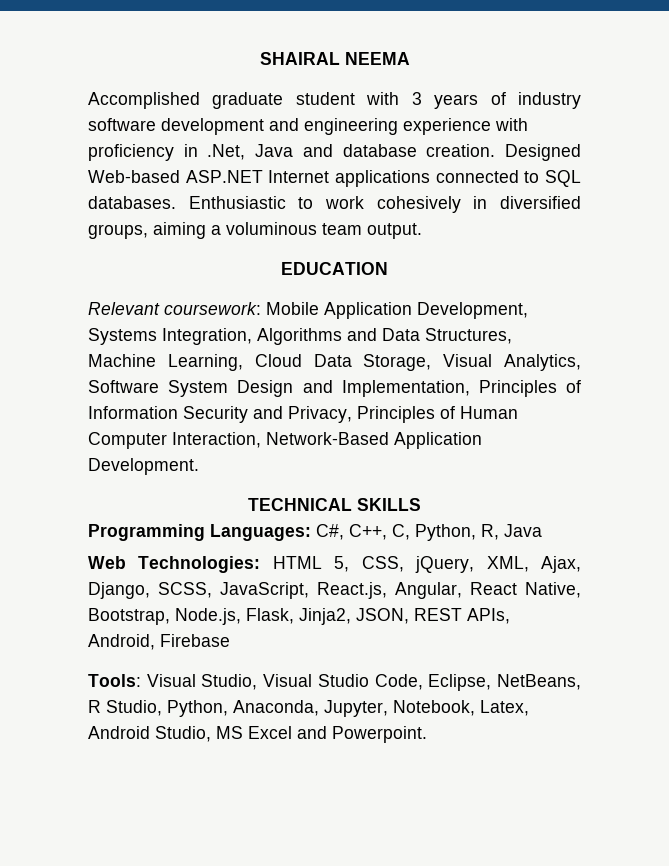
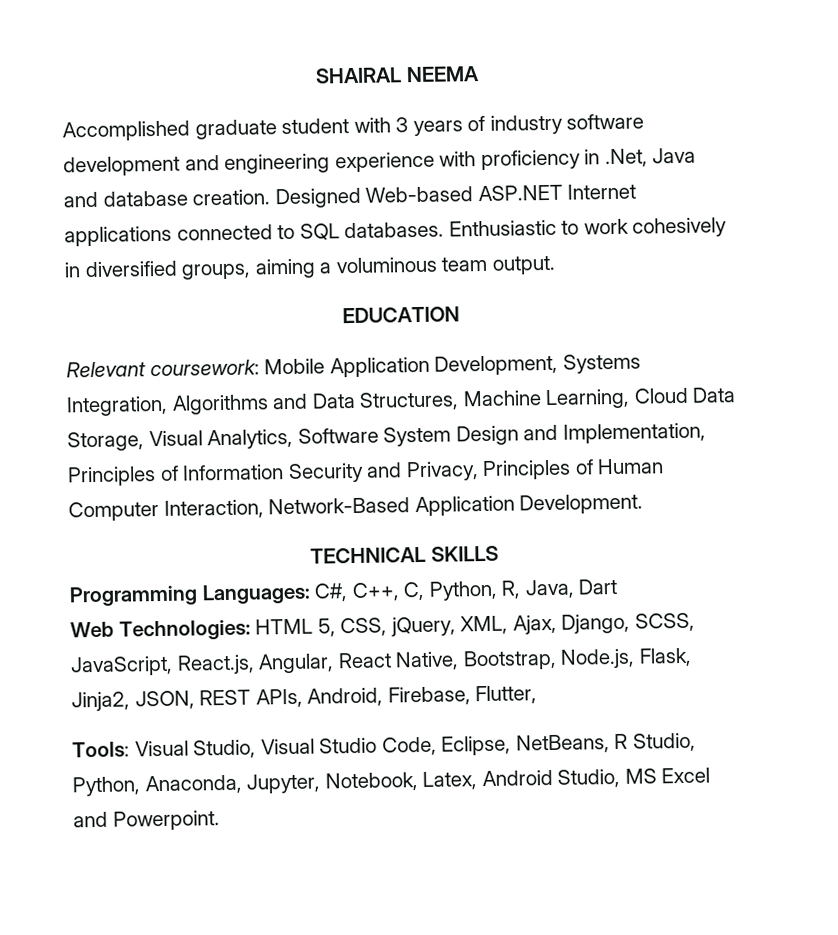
- Programming Languages: C#, C++, C, Python, R, Java
+ Programming Languages: C#, C++, C, Python, R, Java, Dart
- Web Technologies: HTML 5, CSS, jQuery, XML, Ajax, Django, SCSS, JavaScript, React.js, Angular, React Native, Bootstrap, Node.js, Flask, Jinja2, JSON, REST APIs, Android, Firebase
+ Web Technologies: HTML 5, CSS, jQuery, XML, Ajax, Django, SCSS, JavaScript, React.js, Angular, React Native, Bootstrap, Node.js, Flask, Jinja2, JSON, REST APIs, Android, Firebase, Flutter,

